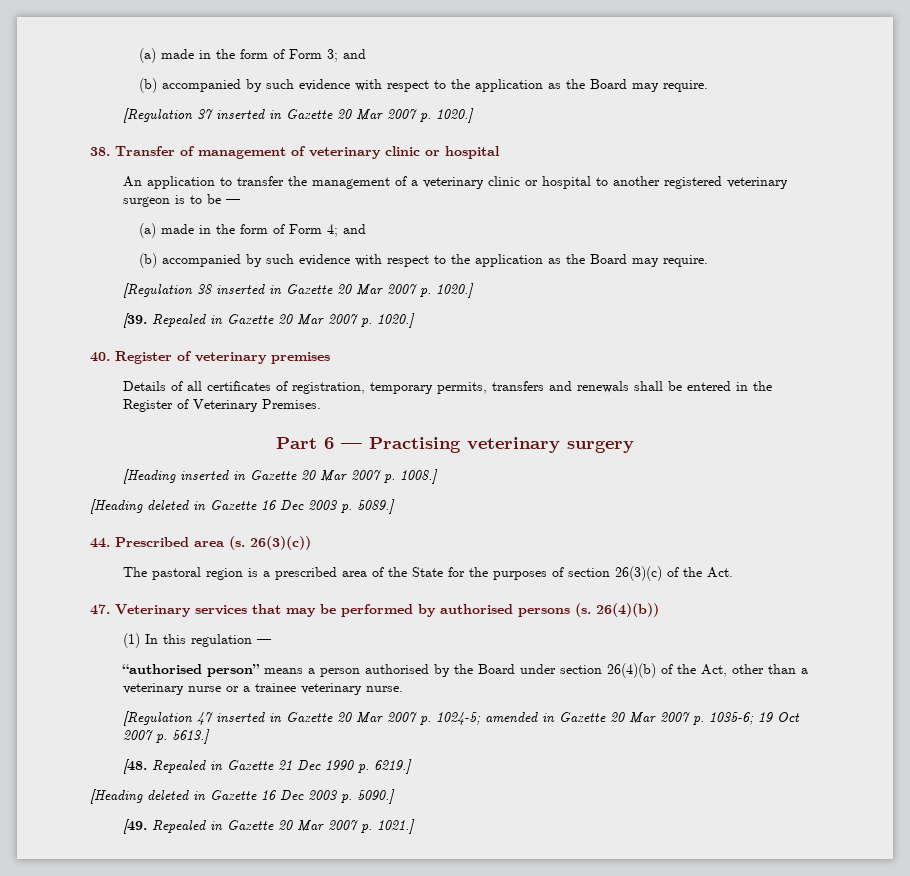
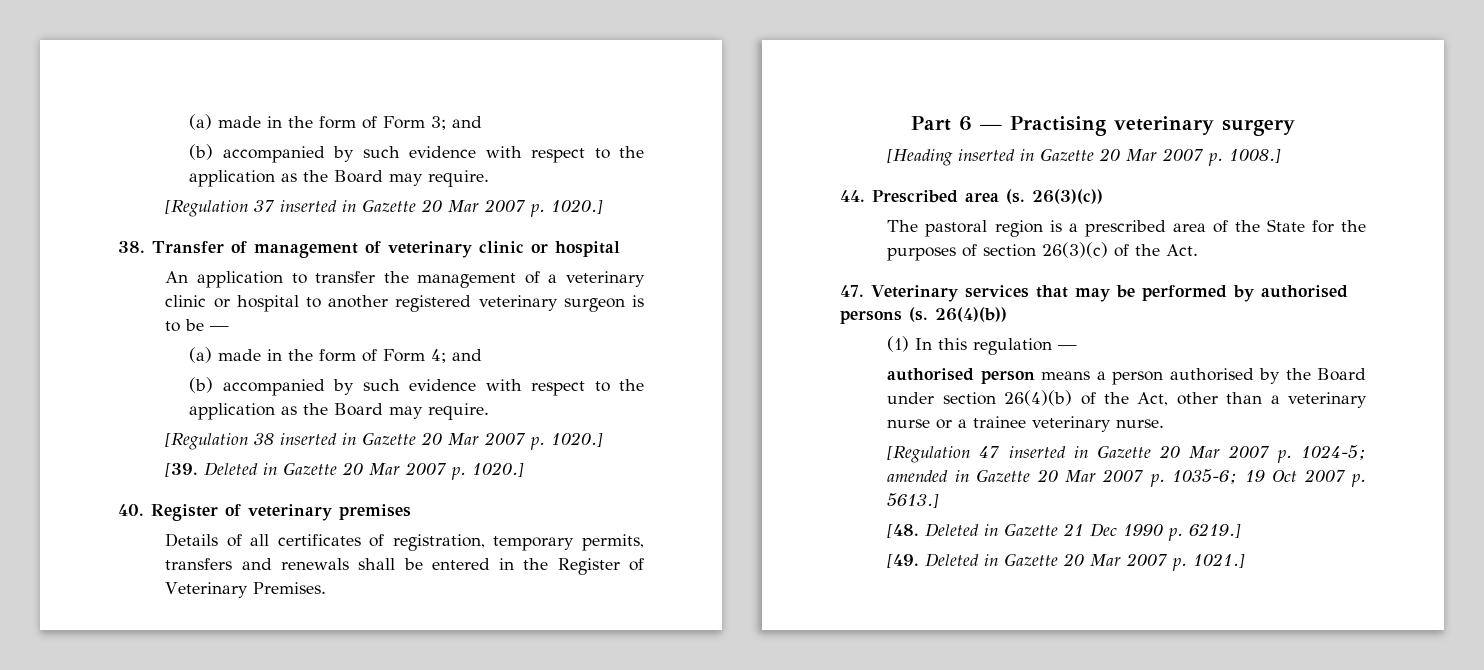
- [39. Repealed in Gazette 20 Mar 2007 p. 1020.]
+ [39. Deleted in Gazette 20 Mar 2007 p. 1020.]
- [Heading deleted in Gazette 16 Dec 2003 p. 5089.]
- “authorised person” means a person authorised by the Board under section 26(4)(b) of the Act, other than a veterinary nurse or a trainee veterinary nurse.
+ authorised person means a person authorised by the Board under section 26(4)(b) of the Act, other than a veterinary nurse or a trainee veterinary nurse.
- [48. Repealed in Gazette 21 Dec 1990 p. 6219.]
+ [48. Deleted in Gazette 21 Dec 1990 p. 6219.]
- [Heading deleted in Gazette 16 Dec 2003 p. 5090.]
- [49. Repealed in Gazette 20 Mar 2007 p. 1021.]
+ [49. Deleted in Gazette 20 Mar 2007 p. 1021.]

